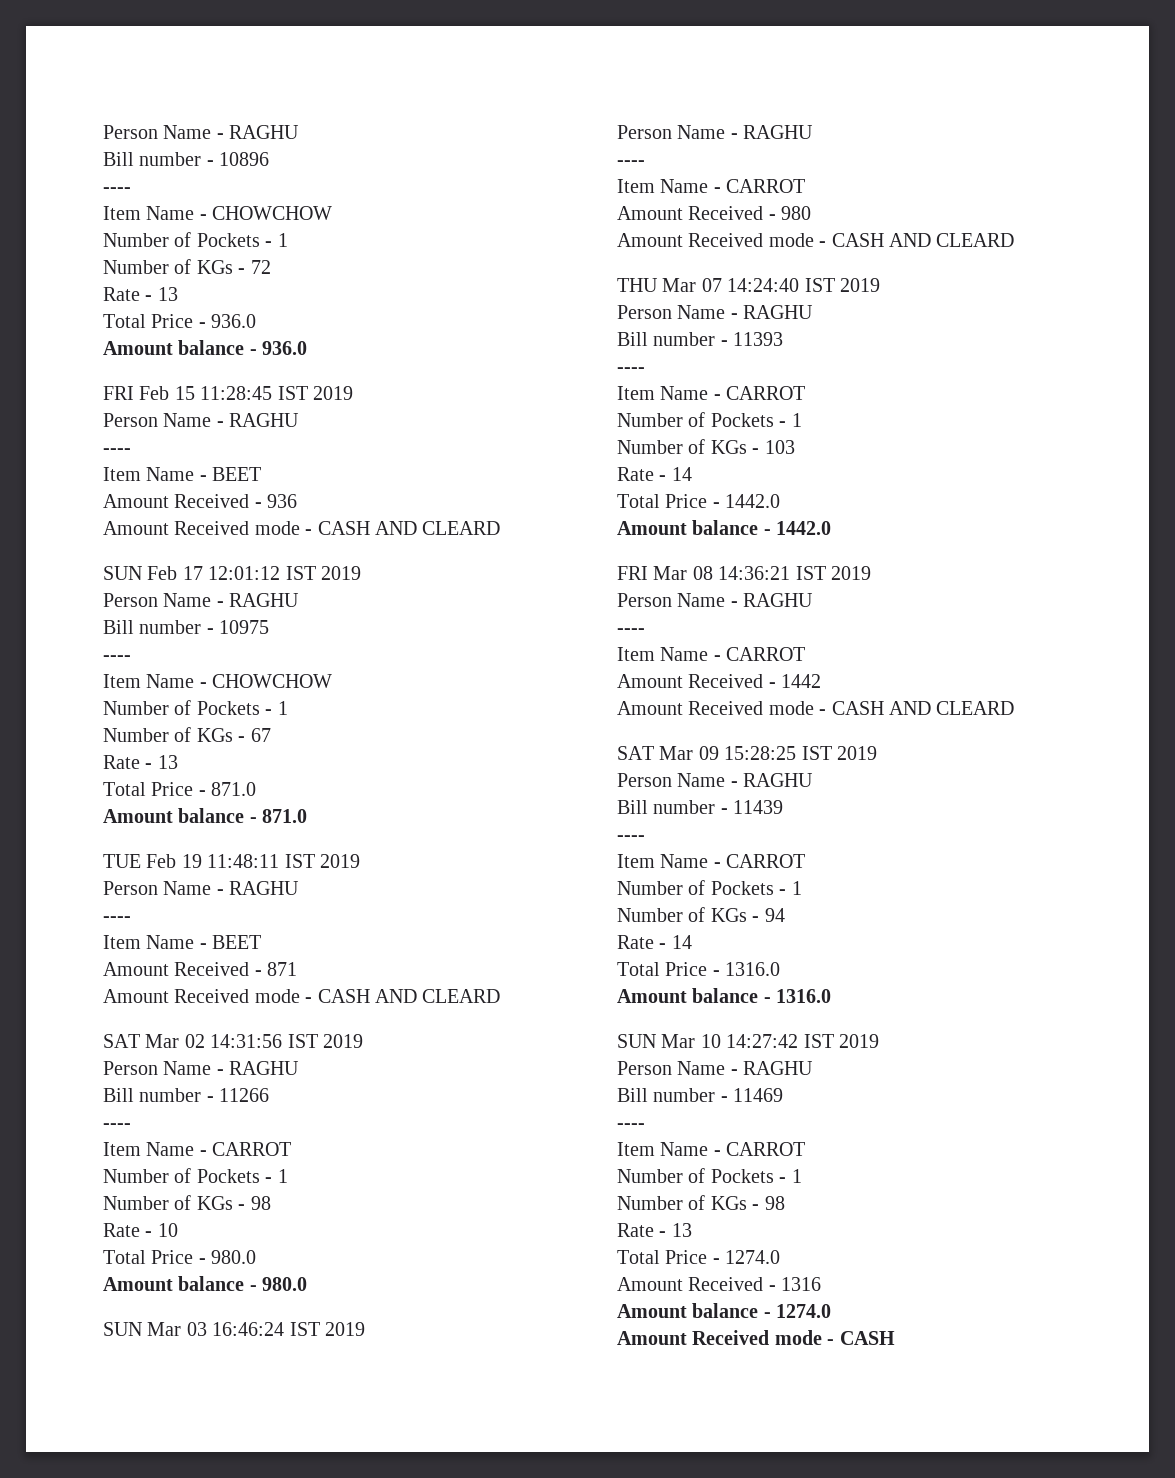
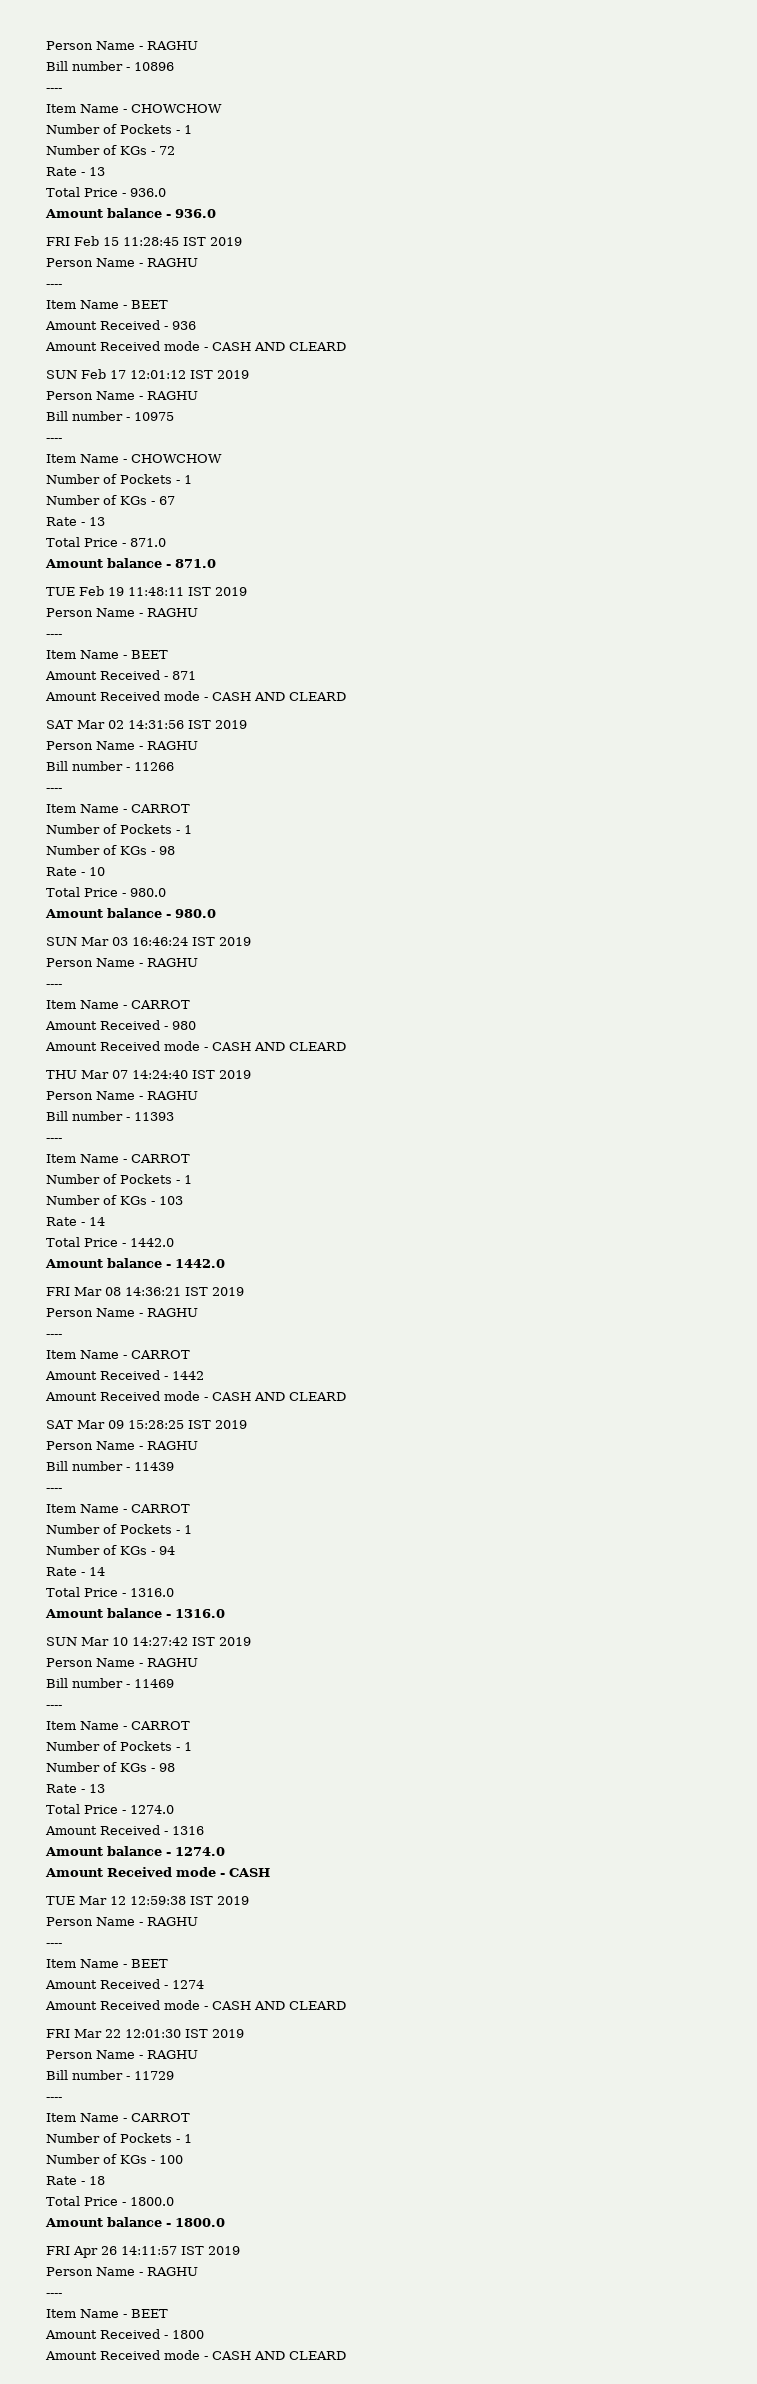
+ TUE Mar 12 12:59:38 IST 2019
+ Person Name - RAGHU
+ ----
+ Item Name - BEET
+ Amount Received - 1274
+ Amount Received mode - CASH AND CLEARD
+ FRI Mar 22 12:01:30 IST 2019
+ Person Name - RAGHU
+ Bill number - 11729
+ ----
+ Item Name - CARROT
+ Number of Pockets - 1
+ Number of KGs - 100
+ Rate - 18
+ Total Price - 1800.0
+ Amount balance - 1800.0
+ FRI Apr 26 14:11:57 IST 2019
+ Person Name - RAGHU
+ ----
+ Item Name - BEET
+ Amount Received - 1800
+ Amount Received mode - CASH AND CLEARD

